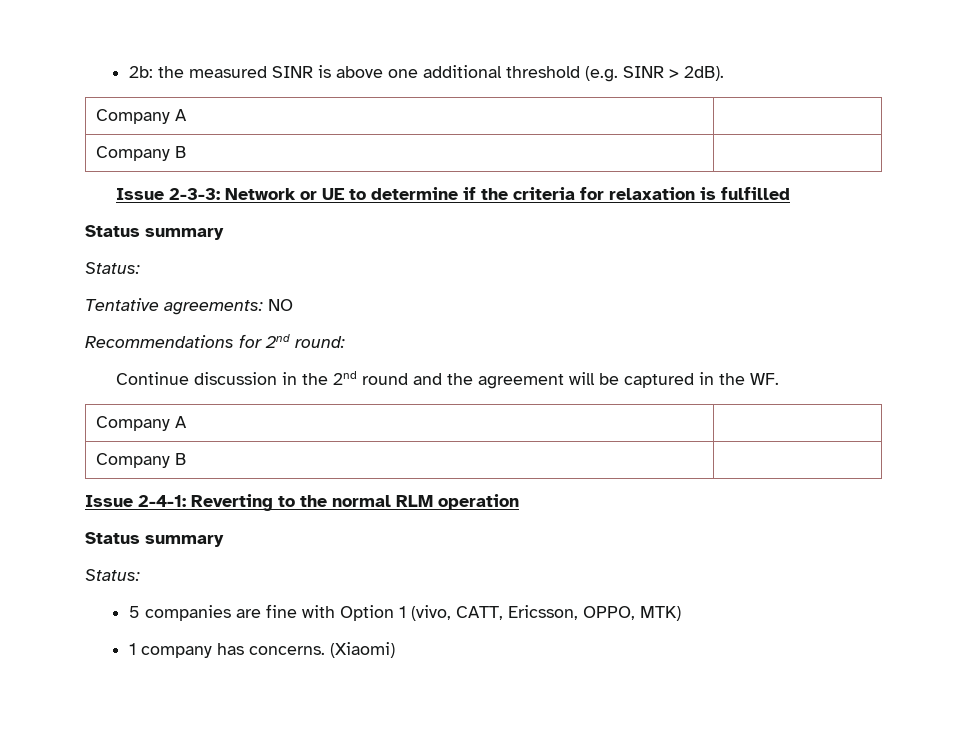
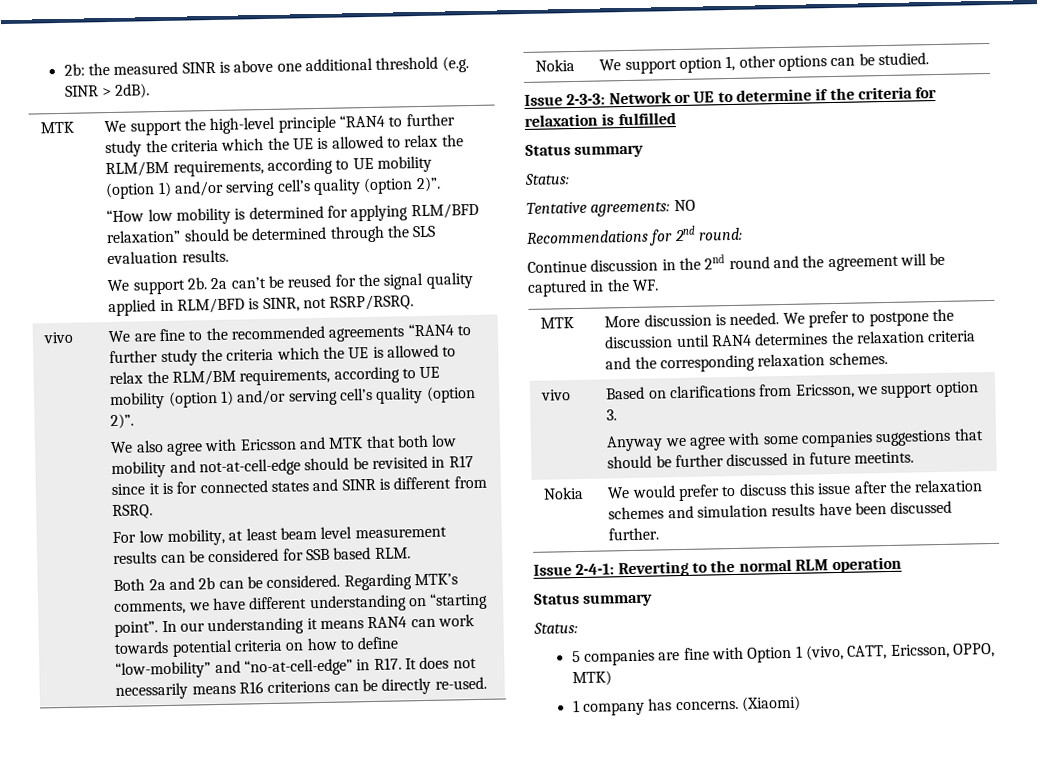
  2b: the measured SINR is above one additional threshold (e.g. SINR > 2dB).
- Company A |
- Company B |
+ MTK | We support the high-level principle “RAN4 to further study the criteria which the UE is allowed to relax the RLM/BM requirements, according to UE mobility (option 1) and/or serving cell’s quality (option 2)”.
+ “How low mobility is determined for applying RLM/BFD relaxation” should be determined through the SLS evaluation results.
+ We support 2b. 2a can’t be reused for the signal quality applied in RLM/BFD is SINR, not RSRP/RSRQ.
+ vivo | We are fine to the recommended agreements “RAN4 to further study the criteria which the UE is allowed to relax the RLM/BM requirements, according to UE mobility (option 1) and/or serving cell’s quality (option 2)”.
+ We also agree with Ericsson and MTK that both low mobility and not-at-cell-edge should be revisited in R17 since it is for connected states and SINR is different from RSRQ.
+ For low mobility, at least beam level measurement results can be considered for SSB based RLM.
+ Both 2a and 2b can be considered. Regarding MTK’s comments, we have different understanding on “starting point”. In our understanding it means RAN4 can work towards potential criteria on how to define “low-mobility” and “no-at-cell-edge” in R17. It does not necessarily means R16 criterions can be directly re-used.
+ Nokia | We support option 1, other options can be studied.
  Continue discussion in the 2nd round and the agreement will be captured in the WF.
- Company A |
- Company B |
+ MTK | More discussion is needed. We prefer to postpone the discussion until RAN4 determines the relaxation criteria and the corresponding relaxation schemes.
+ vivo | Based on clarifications from Ericsson, we support option 3.
+ Anyway we agree with some companies suggestions that should be further discussed in future meetints.
+ Nokia | We would prefer to discuss this issue after the relaxation schemes and simulation results have been discussed further.

